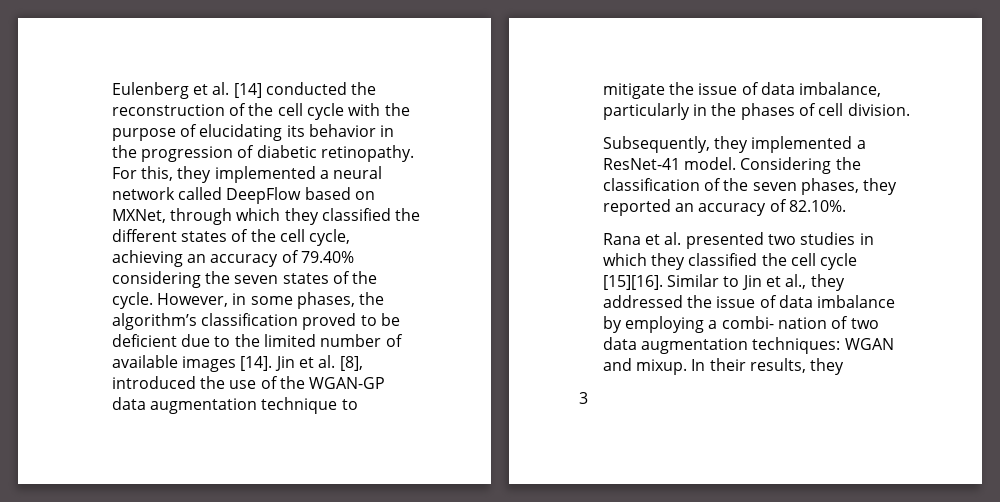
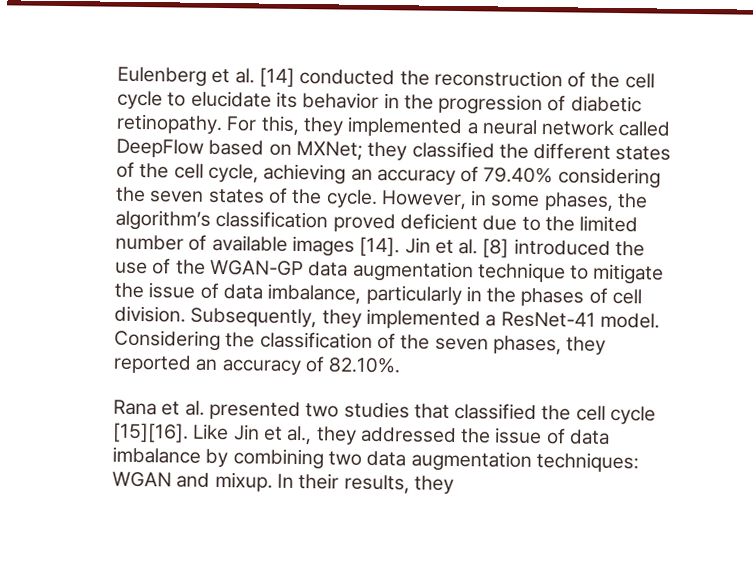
- Eulenberg et al. [14] conducted the reconstruction of the cell cycle with the purpose of elucidating its behavior in the progression of diabetic retinopathy.
+ Eulenberg et al. [14] conducted the reconstruction of the cell cycle to elucidate its behavior in the progression of diabetic retinopathy.
- For this, they implemented a neural network called DeepFlow based on MXNet, through which they classified the different states of the cell cycle, achieving an accuracy of 79.40% considering the seven states of the cycle.
+ For this, they implemented a neural network called DeepFlow based on MXNet; they classified the different states of the cell cycle, achieving an accuracy of 79.40% considering the seven states of the cycle.
- However, in some phases, the algorithm’s classification proved to be deficient due to the limited number of available images [14].
+ However, in some phases, the algorithm’s classification proved deficient due to the limited number of available images [14].
- Jin et al. [8], introduced the use of the WGAN-GP data augmentation technique to mitigate the issue of data imbalance, particularly in the phases of cell division.
- Subsequently, they implemented a ResNet-41 model.
+ Jin et al. [8] introduced the use of the WGAN-GP data augmentation technique to mitigate the issue of data imbalance, particularly in the phases of cell division. Subsequently, they implemented a ResNet-41 model.
- Rana et al. presented two studies in which they classified the cell cycle [15][16].
+ Rana et al. presented two studies that classified the cell cycle [15][16].
- Similar to Jin et al., they addressed the issue of data imbalance by employing a combi- nation of two data augmentation techniques: WGAN and mixup.
+ Like Jin et al., they addressed the issue of data imbalance by combining two data augmentation techniques: WGAN and mixup.
- 3

